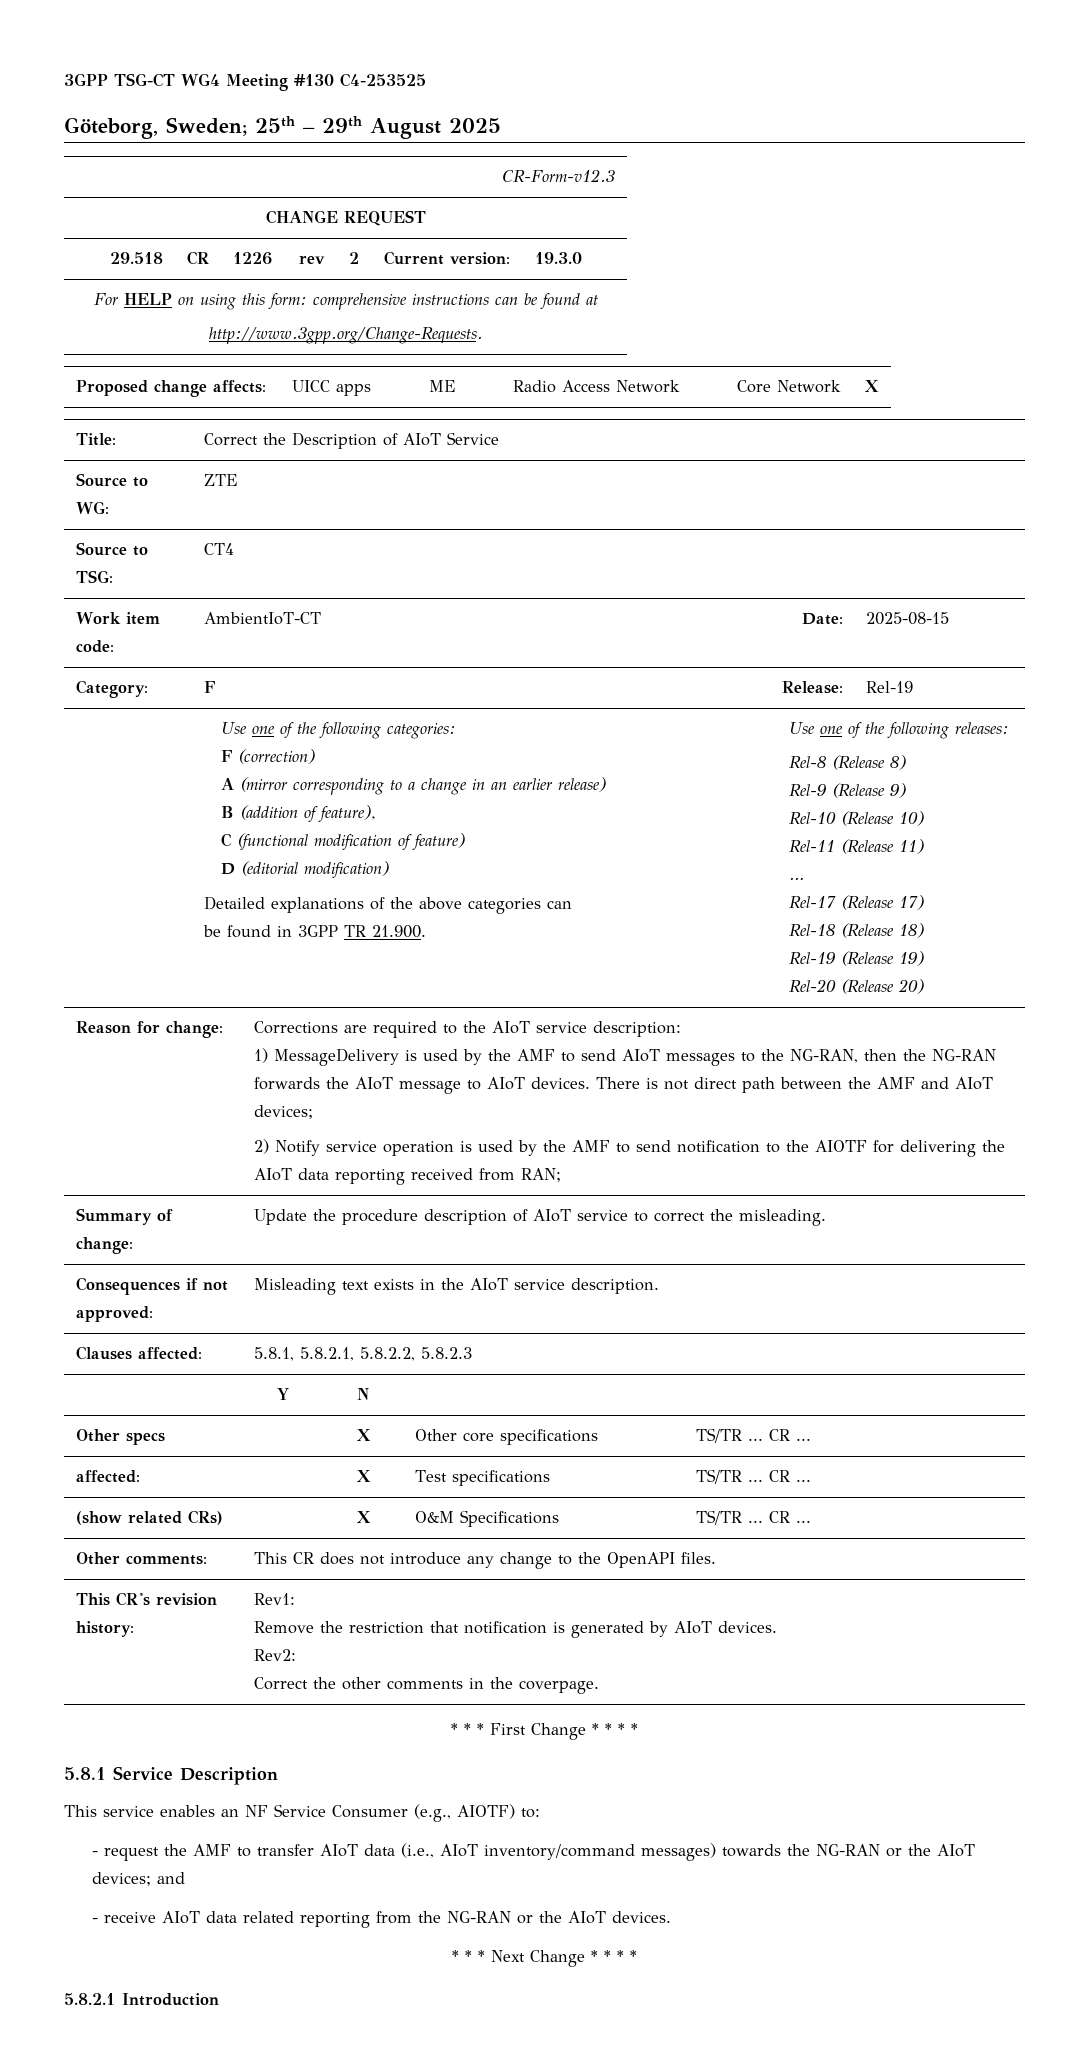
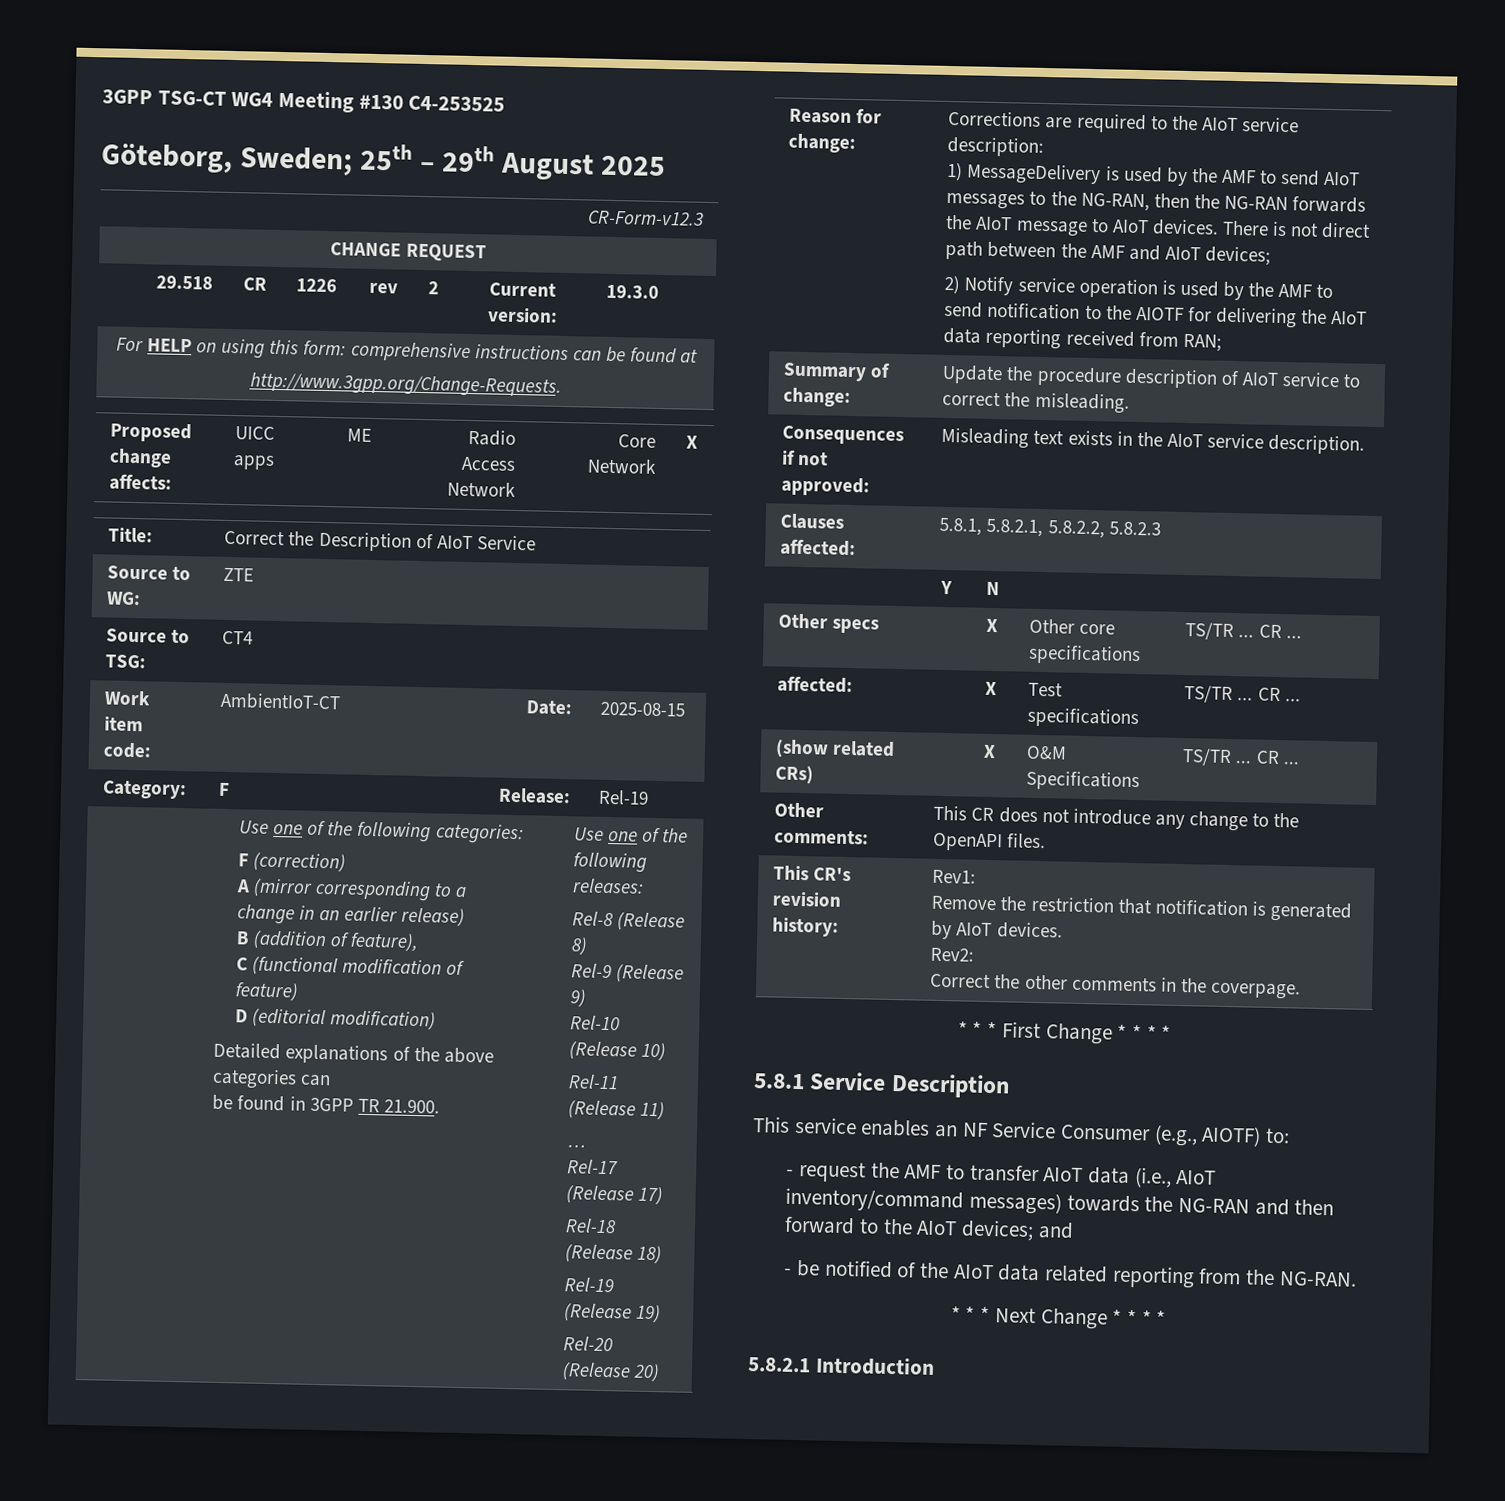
- - request the AMF to transfer AIoT data (i.e., AIoT inventory/command messages) towards the NG-RAN or the AIoT devices; and
+ - request the AMF to transfer AIoT data (i.e., AIoT inventory/command messages) towards the NG-RAN and then forward to the AIoT devices; and
- - receive AIoT data related reporting from the NG-RAN or the AIoT devices.
+ - be notified of the AIoT data related reporting from the NG-RAN.

